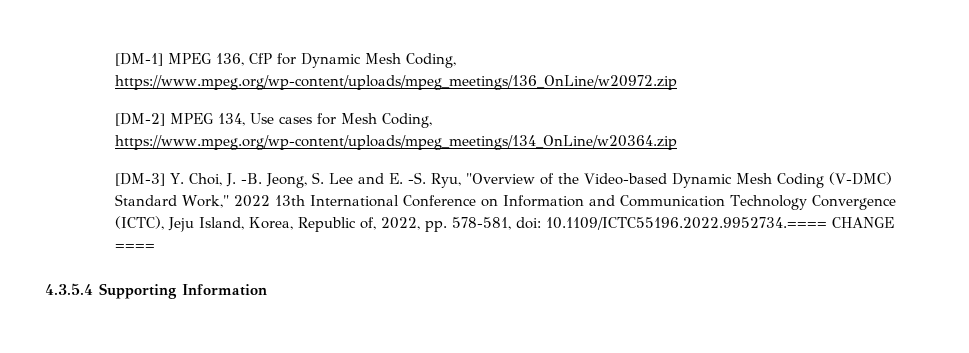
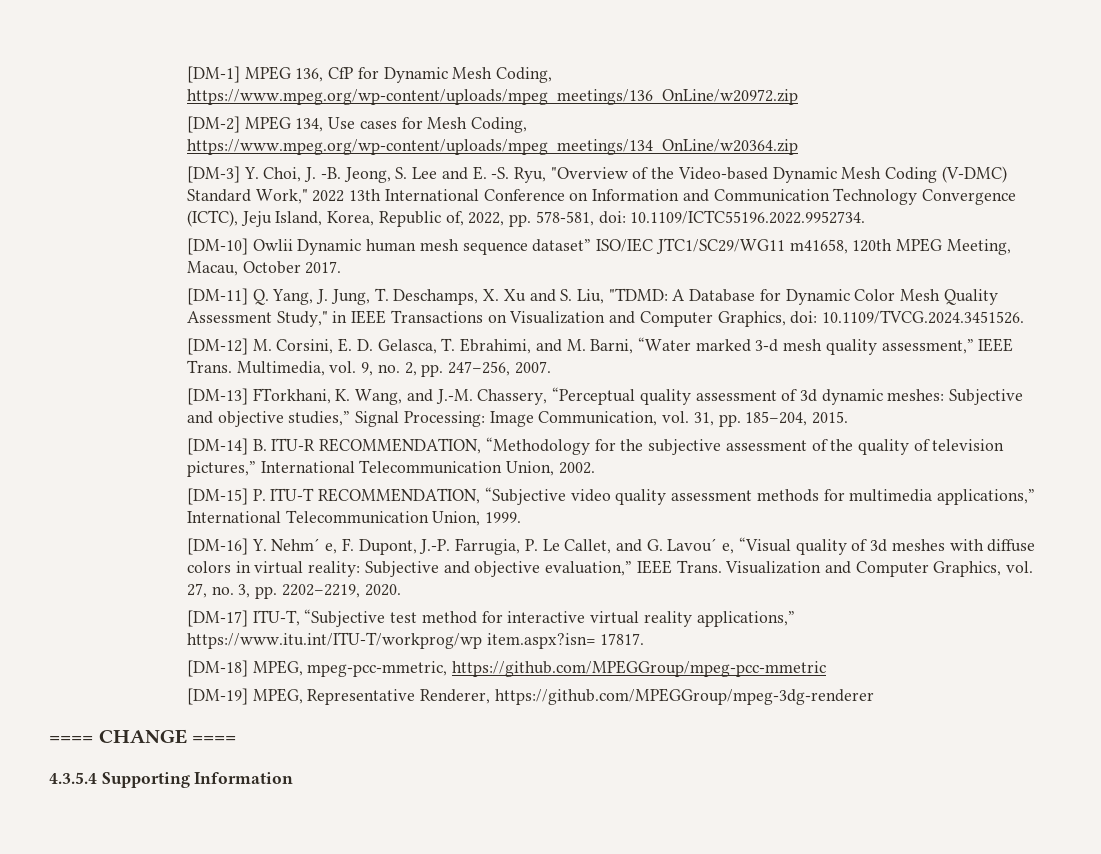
- Ryu, "Overview of the Video-based Dynamic Mesh Coding (V-DMC) Standard Work," 2022 13th International Conference on Information and Communication Technology Convergence (ICTC), Jeju Island, Korea, Republic of, 2022, pp. 578-581, doi: 10.1109/ICTC55196.2022.9952734.==== CHANGE ====
+ Ryu, "Overview of the Video-based Dynamic Mesh Coding (V-DMC) Standard Work," 2022 13th International Conference on Information and Communication Technology Convergence (ICTC), Jeju Island, Korea, Republic of, 2022, pp. 578-581, doi: 10.1109/ICTC55196.2022.9952734.
+ [DM-10] Owlii Dynamic human mesh sequence dataset” ISO/IEC JTC1/SC29/WG11 m41658, 120th MPEG Meeting, Macau, October 2017.
+ [DM-11] Q. Yang, J. Jung, T. Deschamps, X. Xu and S. Liu, "TDMD: A Database for Dynamic Color Mesh Quality Assessment Study," in IEEE Transactions on Visualization and Computer Graphics, doi: 10.1109/TVCG.2024.3451526.
+ [DM-12] M. Corsini, E. D. Gelasca, T. Ebrahimi, and M. Barni, “Water marked 3-d mesh quality assessment,” IEEE Trans. Multimedia, vol. 9, no. 2, pp. 247–256, 2007.
+ [DM-13] FTorkhani, K. Wang, and J.-M. Chassery, “Perceptual quality assessment of 3d dynamic meshes: Subjective and objective studies,” Signal Processing: Image Communication, vol. 31, pp. 185–204, 2015.
+ [DM-14] B. ITU-R RECOMMENDATION, “Methodology for the subjective assessment of the quality of television pictures,” International Telecommunication Union, 2002.
+ [DM-15] P. ITU-T RECOMMENDATION, “Subjective video quality assessment methods for multimedia applications,” International Telecommunication Union, 1999.
+ [DM-16] Y. Nehm´ e, F. Dupont, J.-P. Farrugia, P. Le Callet, and G. Lavou´ e, “Visual quality of 3d meshes with diffuse colors in virtual reality: Subjective and objective evaluation,” IEEE Trans. Visualization and Computer Graphics, vol. 27, no. 3, pp. 2202–2219, 2020.
+ [DM-17] ITU-T, “Subjective test method for interactive virtual reality applications,” https://www.itu.int/ITU-T/workprog/wp item.aspx?isn= 17817.
+ [DM-18] MPEG, mpeg-pcc-mmetric, https://github.com/MPEGGroup/mpeg-pcc-mmetric
+ [DM-19] MPEG, Representative Renderer, https://github.com/MPEGGroup/mpeg-3dg-renderer
+ ==== CHANGE ====

